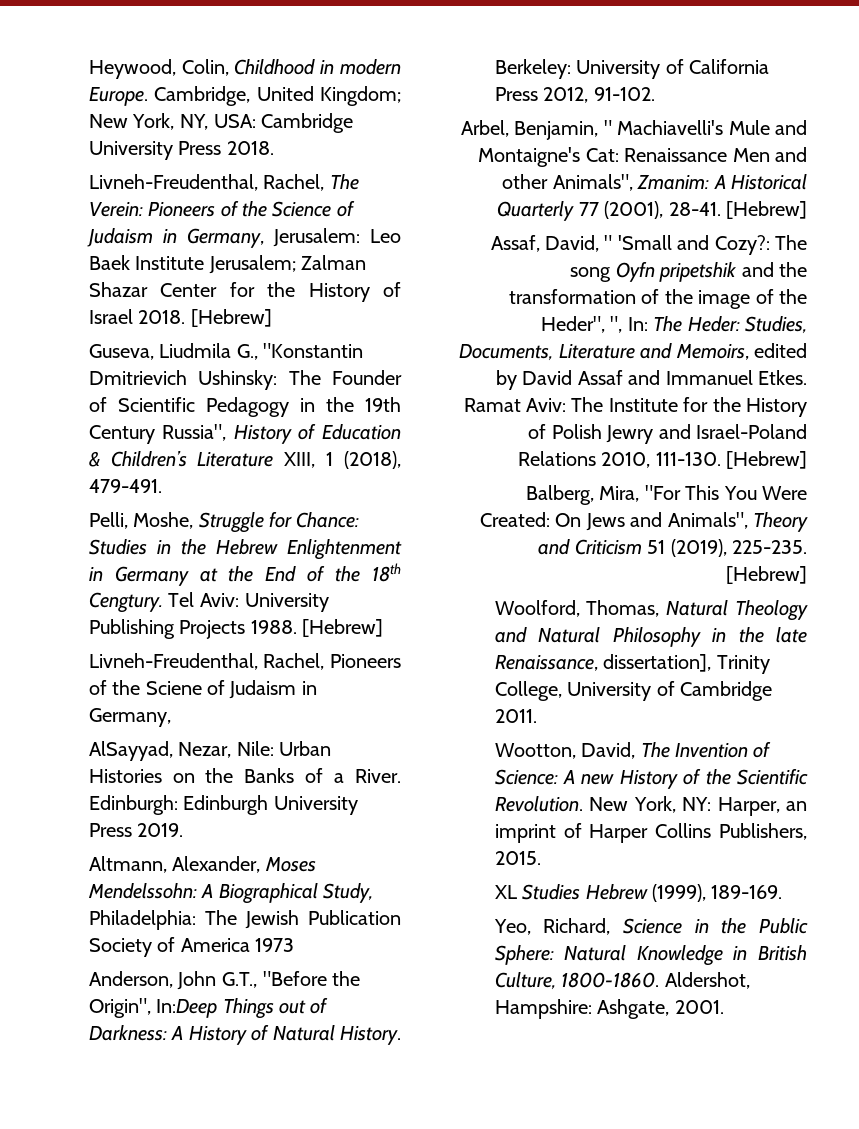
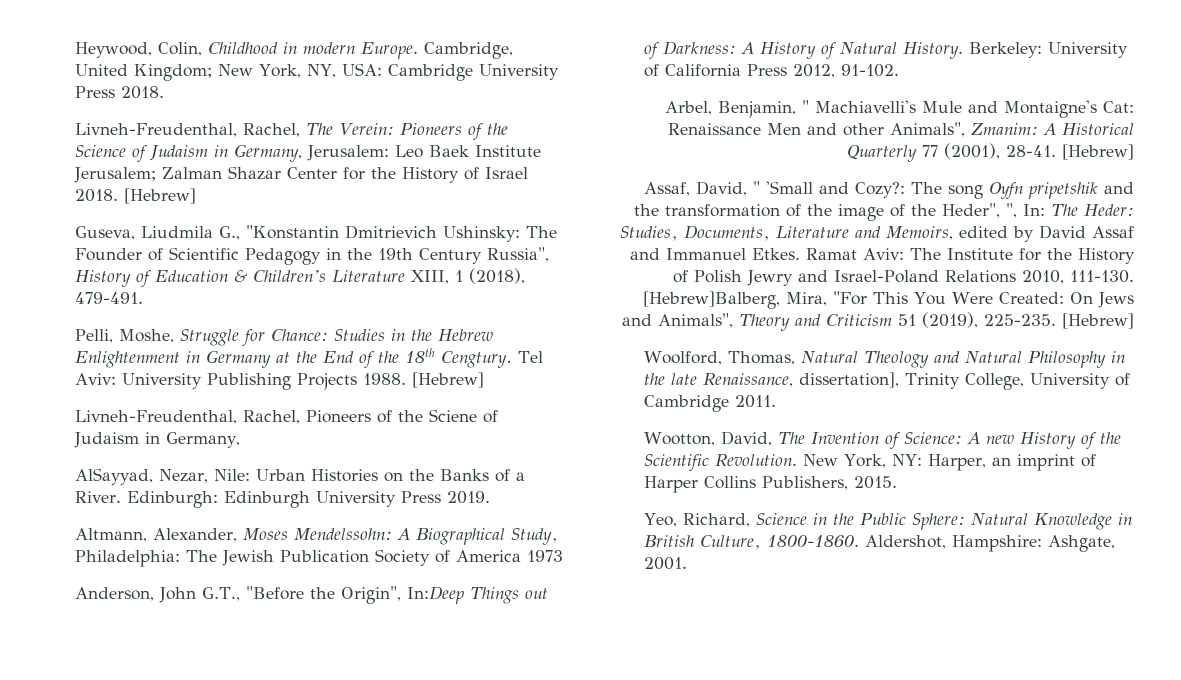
- Ramat Aviv: The Institute for the History of Polish Jewry and Israel-Poland Relations 2010, 111-130. [Hebrew]
- Balberg, Mira, "For This You Were Created: On Jews and Animals", Theory and Criticism 51 (2019), 225-235.
+ Ramat Aviv: The Institute for the History of Polish Jewry and Israel-Poland Relations 2010, 111-130. [Hebrew]Balberg, Mira, "For This You Were Created: On Jews and Animals", Theory and Criticism 51 (2019), 225-235.
- XL Studies Hebrew (1999), 189-169.

